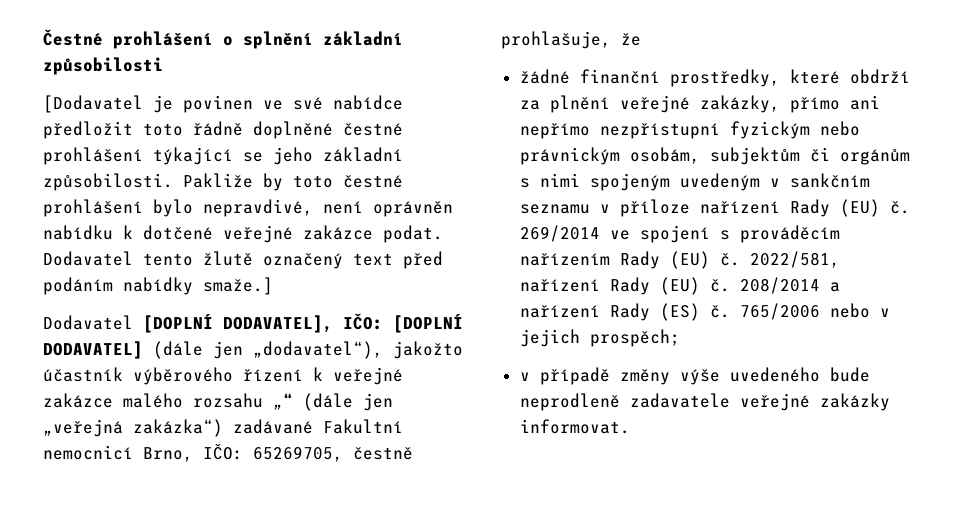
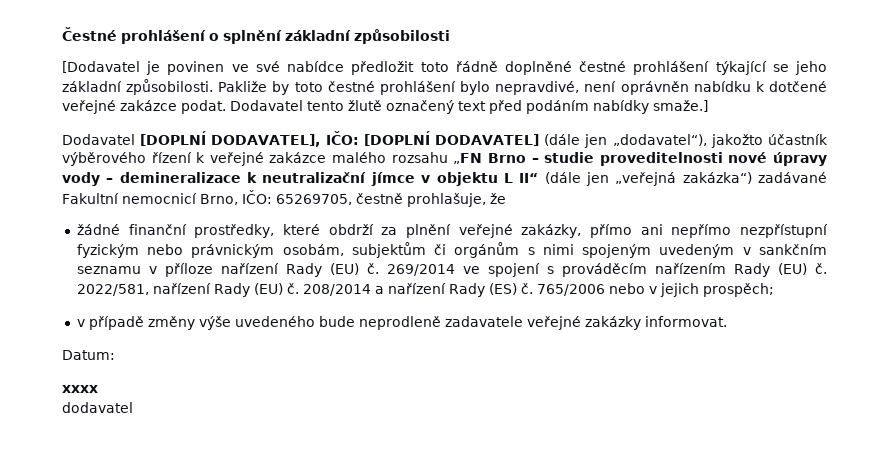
- Dodavatel [DOPLNÍ DODAVATEL], IČO: [DOPLNÍ DODAVATEL] (dále jen „dodavatel“), jakožto účastník výběrového řízení k veřejné zakázce malého rozsahu „“ (dále jen „veřejná zakázka“) zadávané Fakultní nemocnicí Brno, IČO: 65269705, čestně prohlašuje, že
+ Dodavatel [DOPLNÍ DODAVATEL], IČO: [DOPLNÍ DODAVATEL] (dále jen „dodavatel“), jakožto účastník výběrového řízení k veřejné zakázce malého rozsahu „FN Brno – studie proveditelnosti nové úpravy vody – demineralizace k neutralizační jímce v objektu L II“ (dále jen „veřejná zakázka“) zadávané Fakultní nemocnicí Brno, IČO: 65269705, čestně prohlašuje, že
+ Datum:
+ xxxx
+ dodavatel

